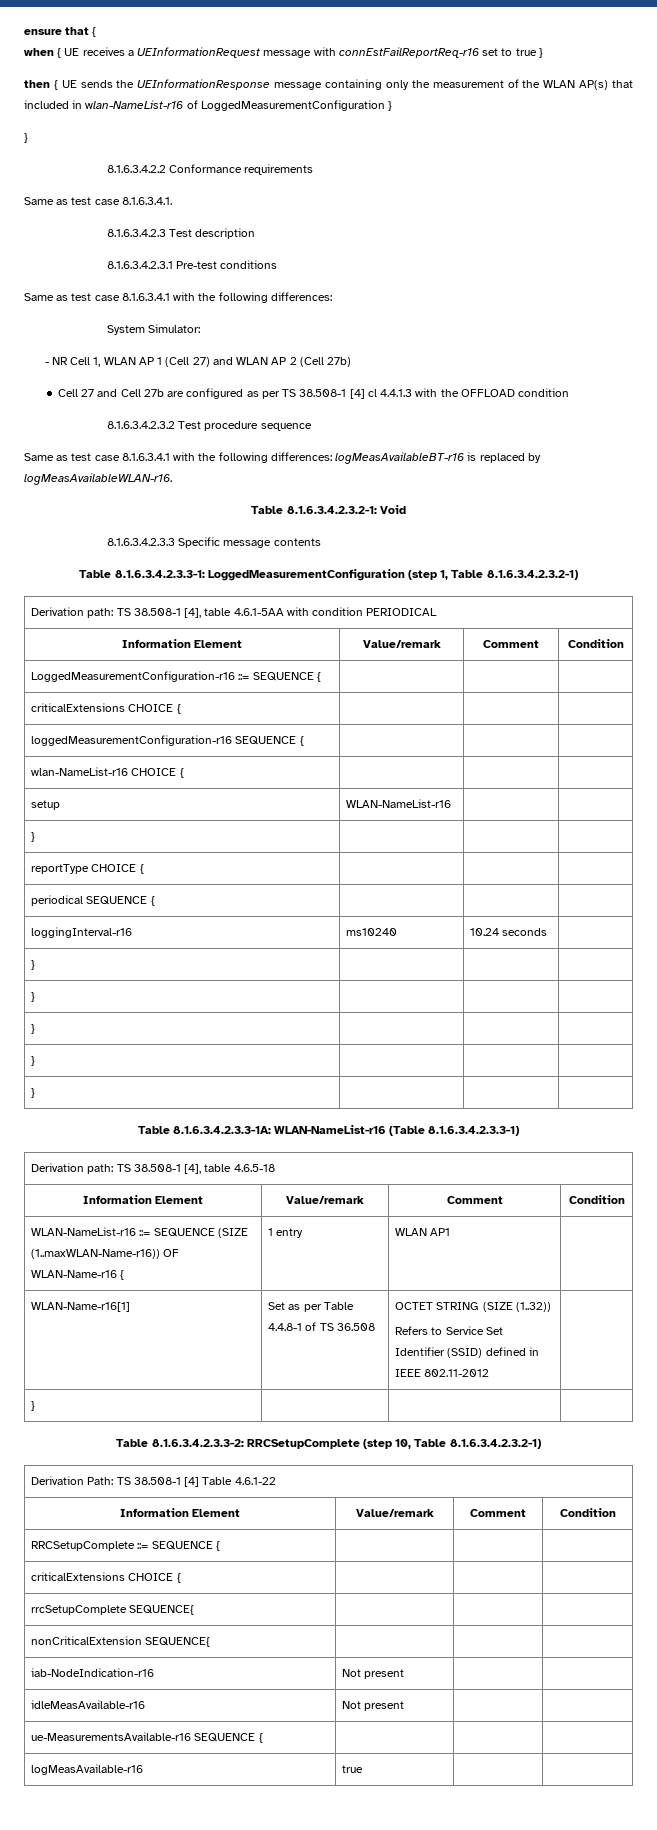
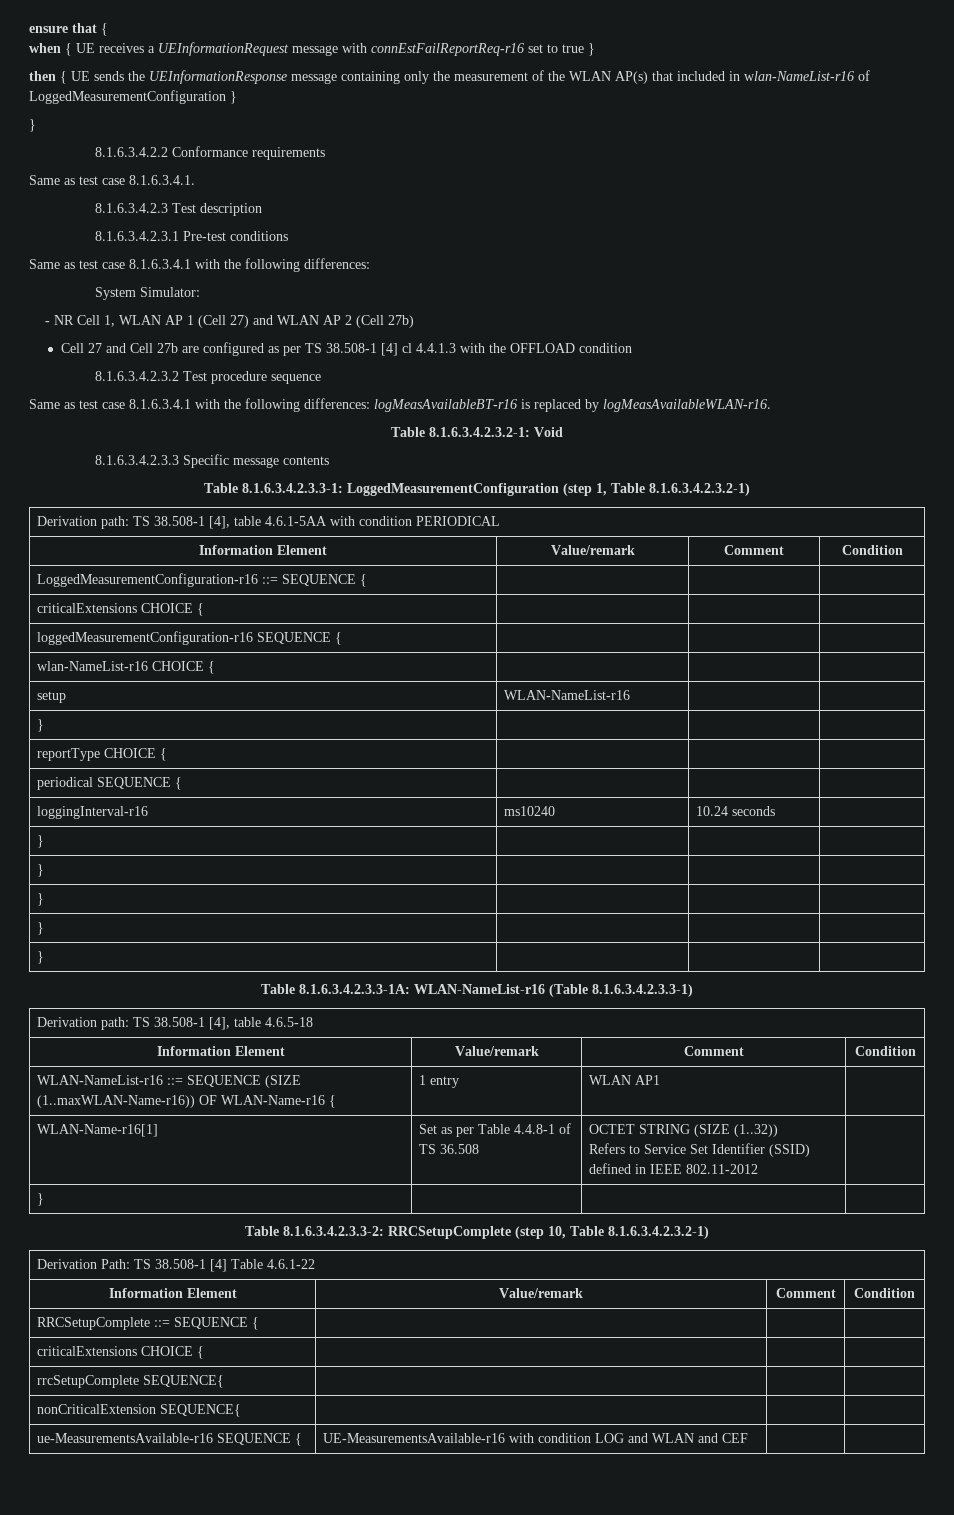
- iab-NodeIndication-r16 | Not present | |
- idleMeasAvailable-r16 | Not present | |
- ue-MeasurementsAvailable-r16 SEQUENCE { | | |
- logMeasAvailable-r16 | true | |
+ ue-MeasurementsAvailable-r16 SEQUENCE { | UE-MeasurementsAvailable-r16 with condition LOG and WLAN and CEF | |

